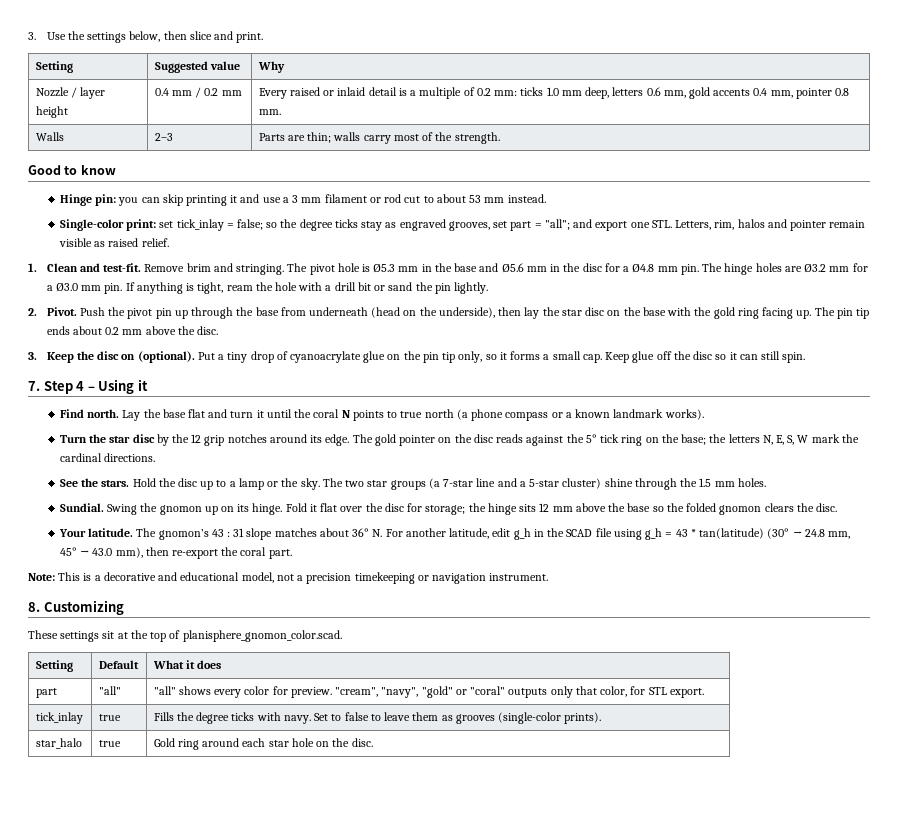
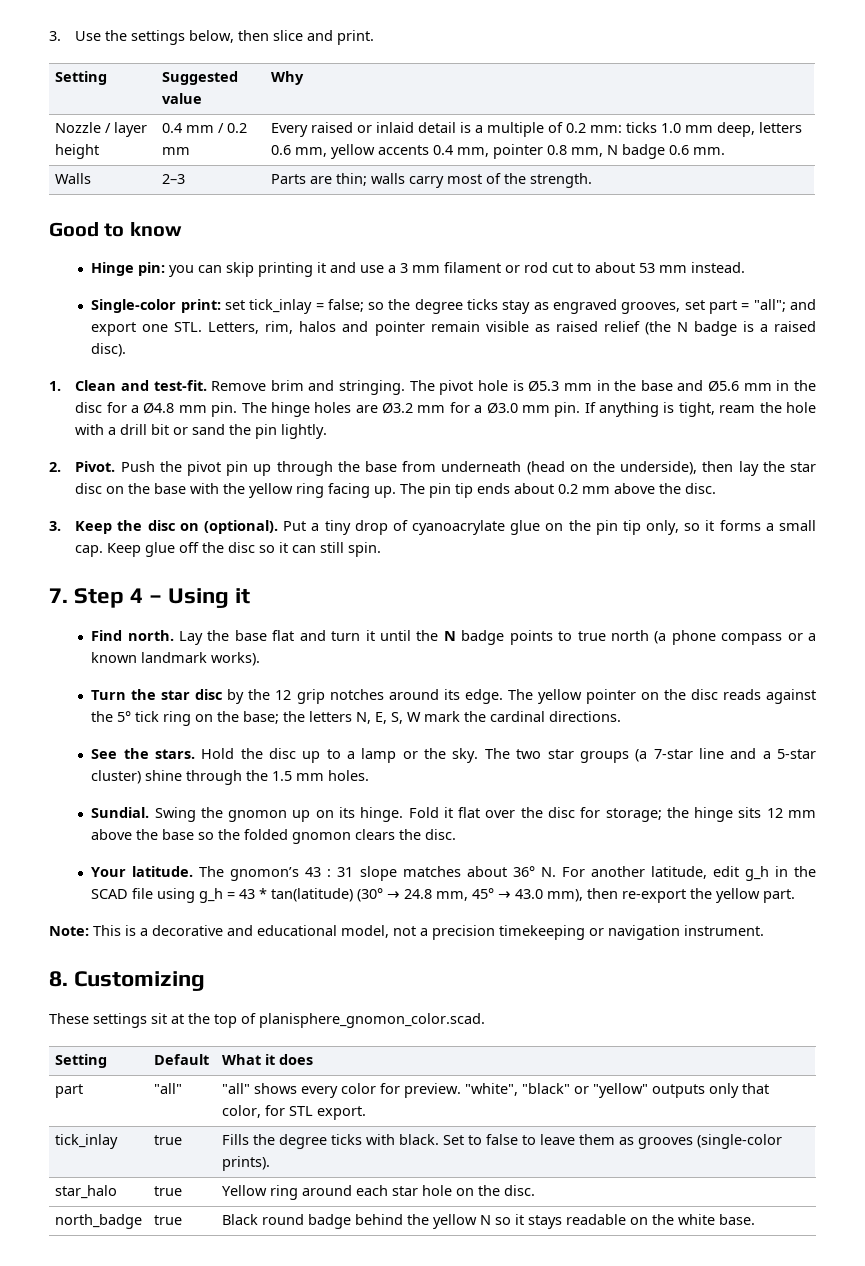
- Nozzle / layer height | 0.4 mm / 0.2 mm | Every raised or inlaid detail is a multiple of 0.2 mm: ticks 1.0 mm deep, letters 0.6 mm, gold accents 0.4 mm, pointer 0.8 mm.
+ Nozzle / layer height | 0.4 mm / 0.2 mm | Every raised or inlaid detail is a multiple of 0.2 mm: ticks 1.0 mm deep, letters 0.6 mm, yellow accents 0.4 mm, pointer 0.8 mm, N badge 0.6 mm.
- Single-color print: set tick_inlay = false; so the degree ticks stay as engraved grooves, set part = "all"; and export one STL. Letters, rim, halos and pointer remain visible as raised relief.
+ Single-color print: set tick_inlay = false; so the degree ticks stay as engraved grooves, set part = "all"; and export one STL. Letters, rim, halos and pointer remain visible as raised relief (the N badge is a raised disc).
- Push the pivot pin up through the base from underneath (head on the underside), then lay the star disc on the base with the gold ring facing up.
+ Push the pivot pin up through the base from underneath (head on the underside), then lay the star disc on the base with the yellow ring facing up.
- Lay the base flat and turn it until the coral N points to true north (a phone compass or a known landmark works).
+ Lay the base flat and turn it until the N badge points to true north (a phone compass or a known landmark works).
- The gold pointer on the disc reads against the 5° tick ring on the base; the letters N, E, S, W mark the cardinal directions.
+ The yellow pointer on the disc reads against the 5° tick ring on the base; the letters N, E, S, W mark the cardinal directions.
- The gnomon’s 43 : 31 slope matches about 36° N. For another latitude, edit g_h in the SCAD file using g_h = 43 * tan(latitude) (30° → 24.8 mm, 45° → 43.0 mm), then re-export the coral part.
+ The gnomon’s 43 : 31 slope matches about 36° N. For another latitude, edit g_h in the SCAD file using g_h = 43 * tan(latitude) (30° → 24.8 mm, 45° → 43.0 mm), then re-export the yellow part.
- part | "all" | "all" shows every color for preview. "cream", "navy", "gold" or "coral" outputs only that color, for STL export.
+ part | "all" | "all" shows every color for preview. "white", "black" or "yellow" outputs only that color, for STL export.
- tick_inlay | true | Fills the degree ticks with navy. Set to false to leave them as grooves (single-color prints).
+ tick_inlay | true | Fills the degree ticks with black. Set to false to leave them as grooves (single-color prints).
- star_halo | true | Gold ring around each star hole on the disc.
+ star_halo | true | Yellow ring around each star hole on the disc.
+ north_badge | true | Black round badge behind the yellow N so it stays readable on the white base.

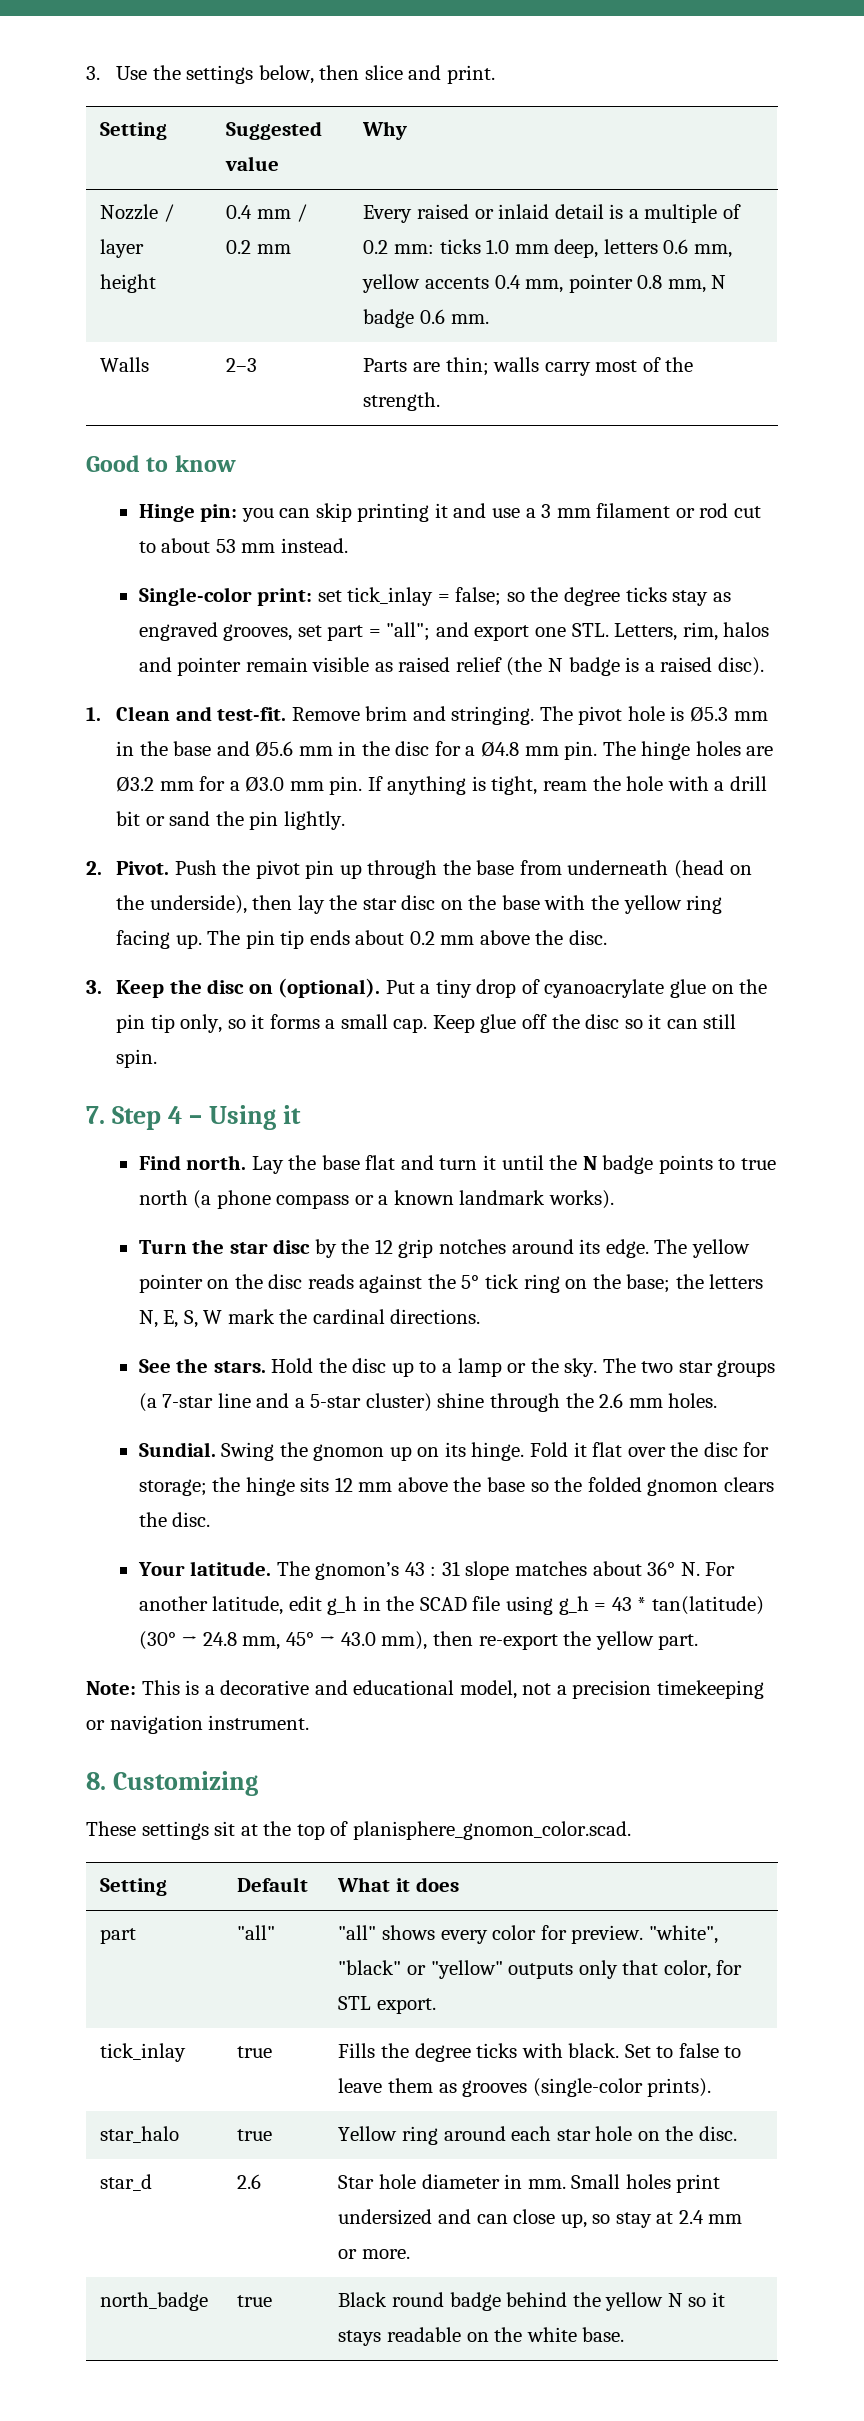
- The two star groups (a 7-star line and a 5-star cluster) shine through the 1.5 mm holes.
+ The two star groups (a 7-star line and a 5-star cluster) shine through the 2.6 mm holes.
+ star_d | 2.6 | Star hole diameter in mm. Small holes print undersized and can close up, so stay at 2.4 mm or more.

